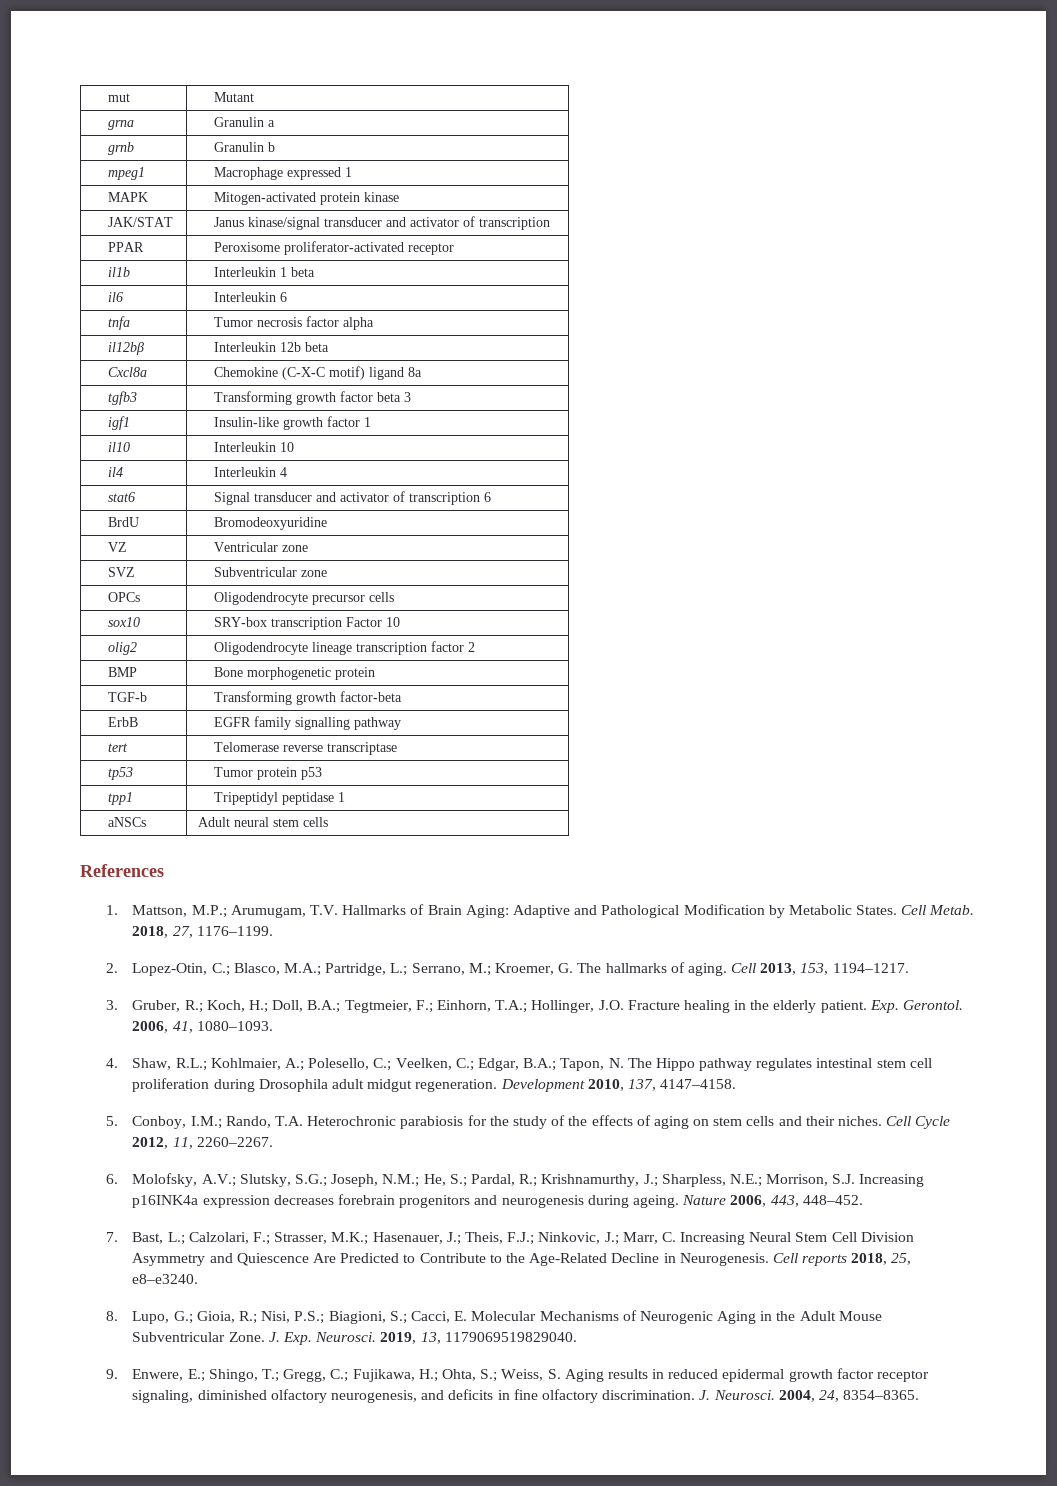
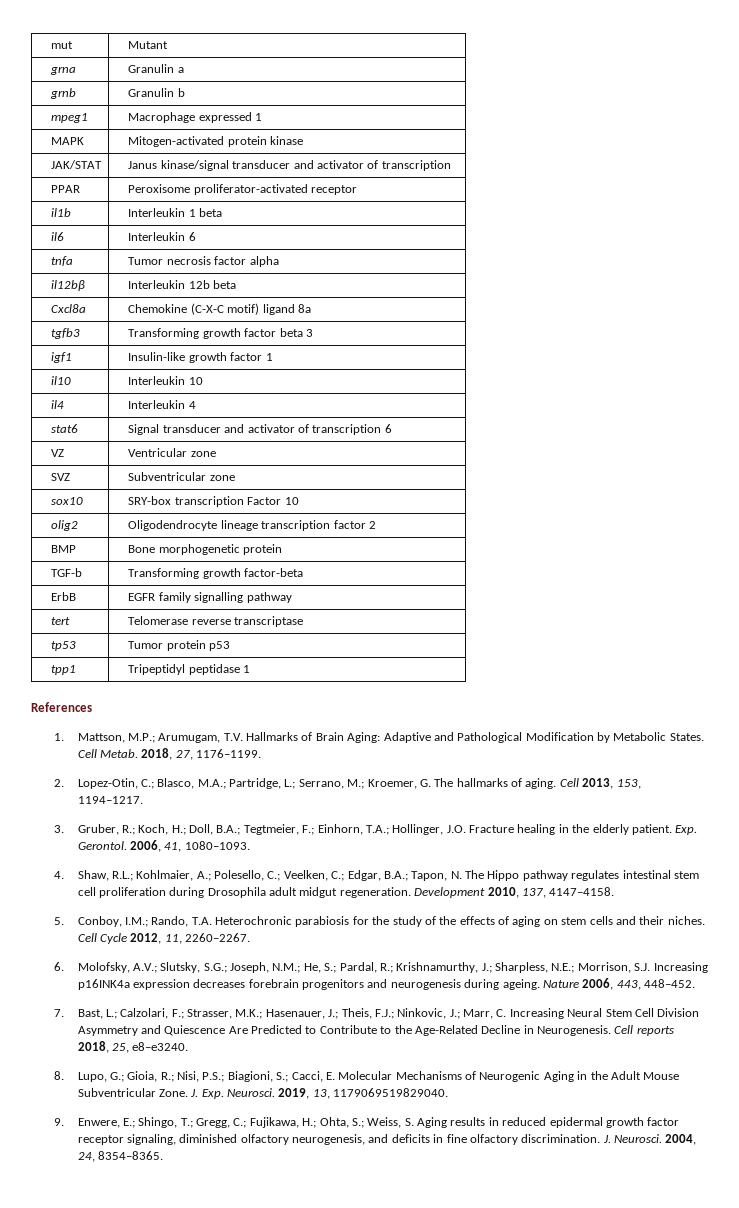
- BrdU | Bromodeoxyuridine
- OPCs | Oligodendrocyte precursor cells
- aNSCs | Adult neural stem cells

